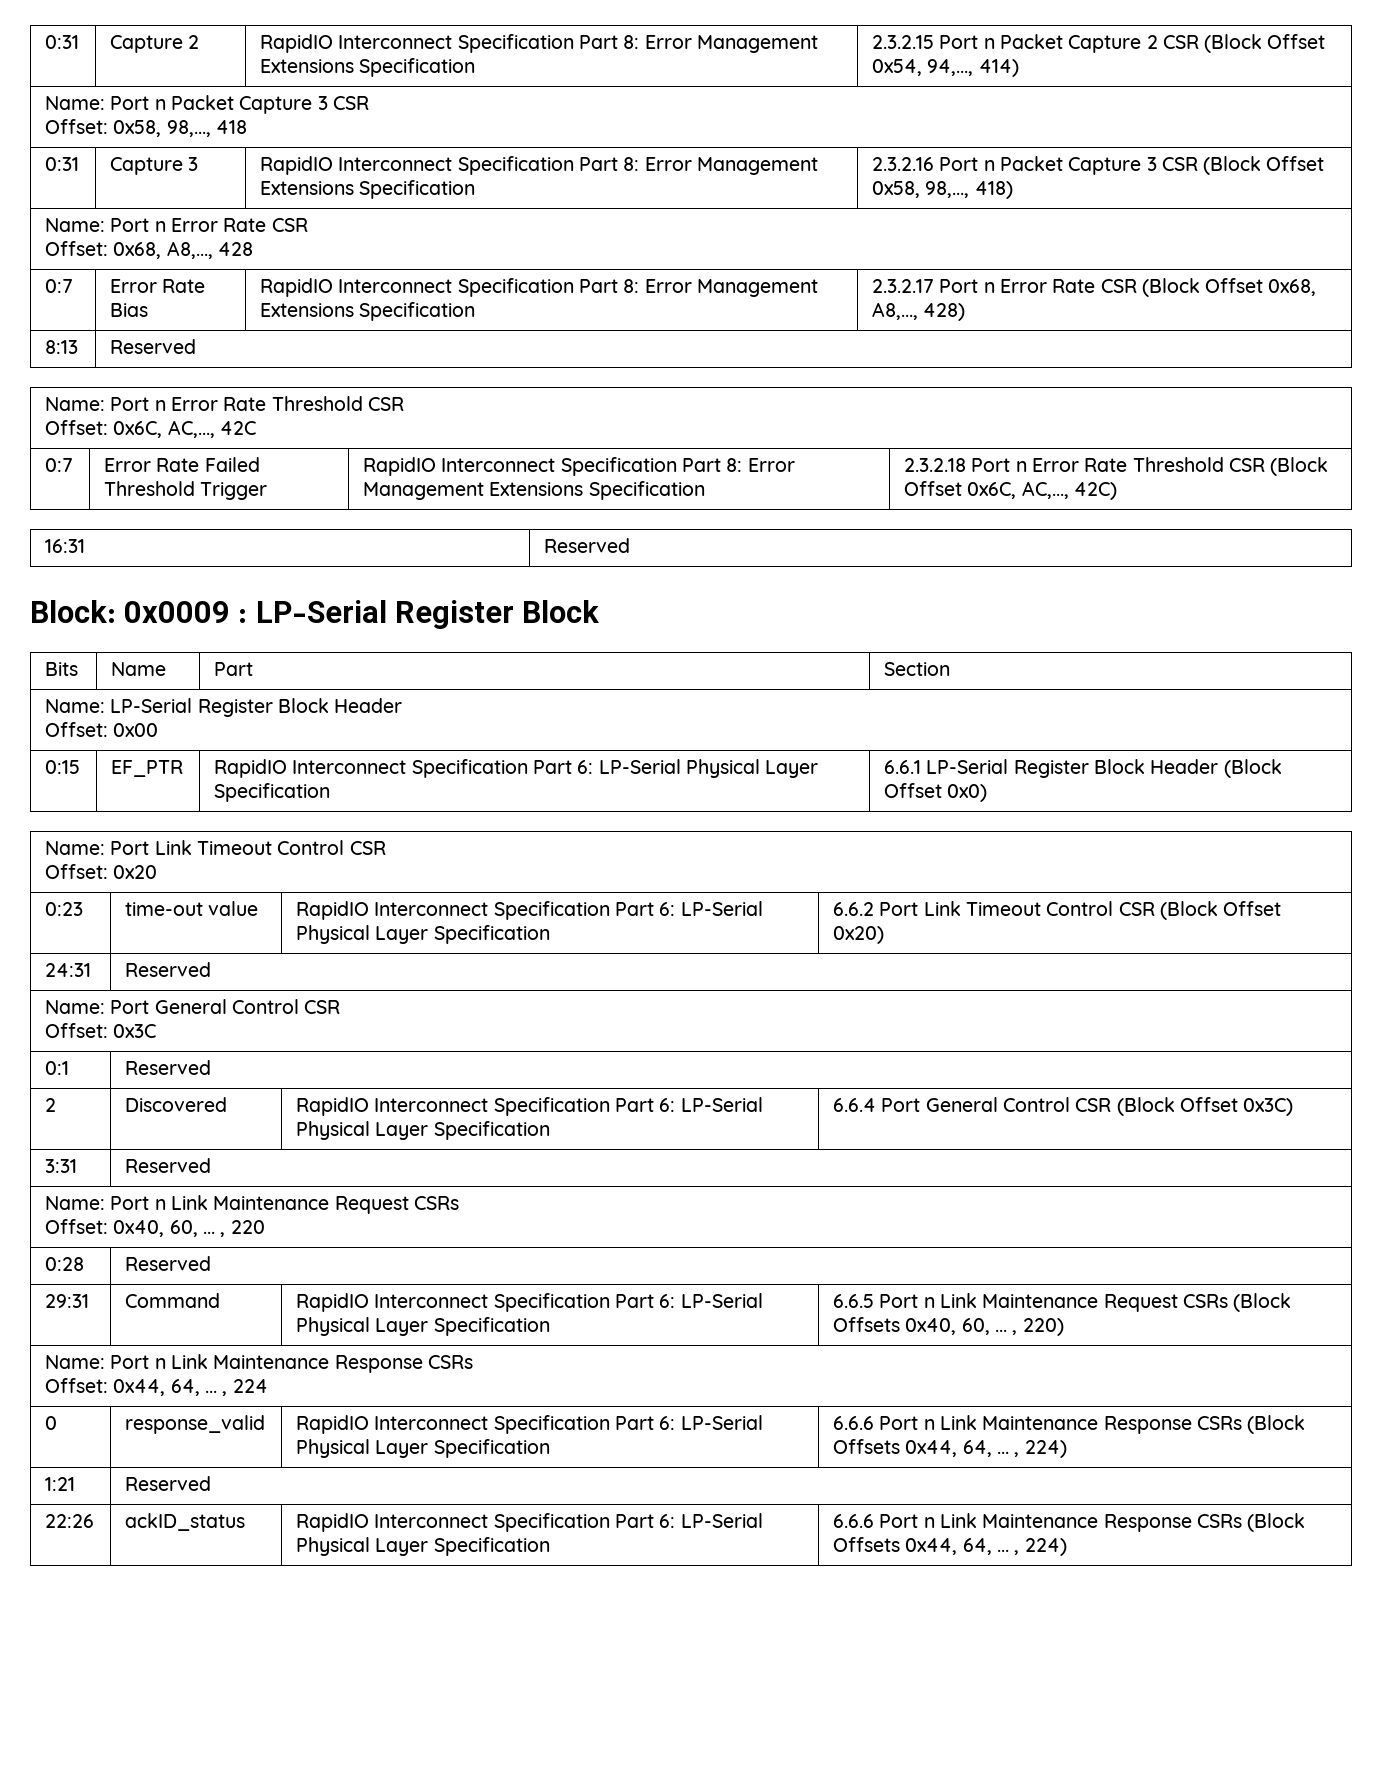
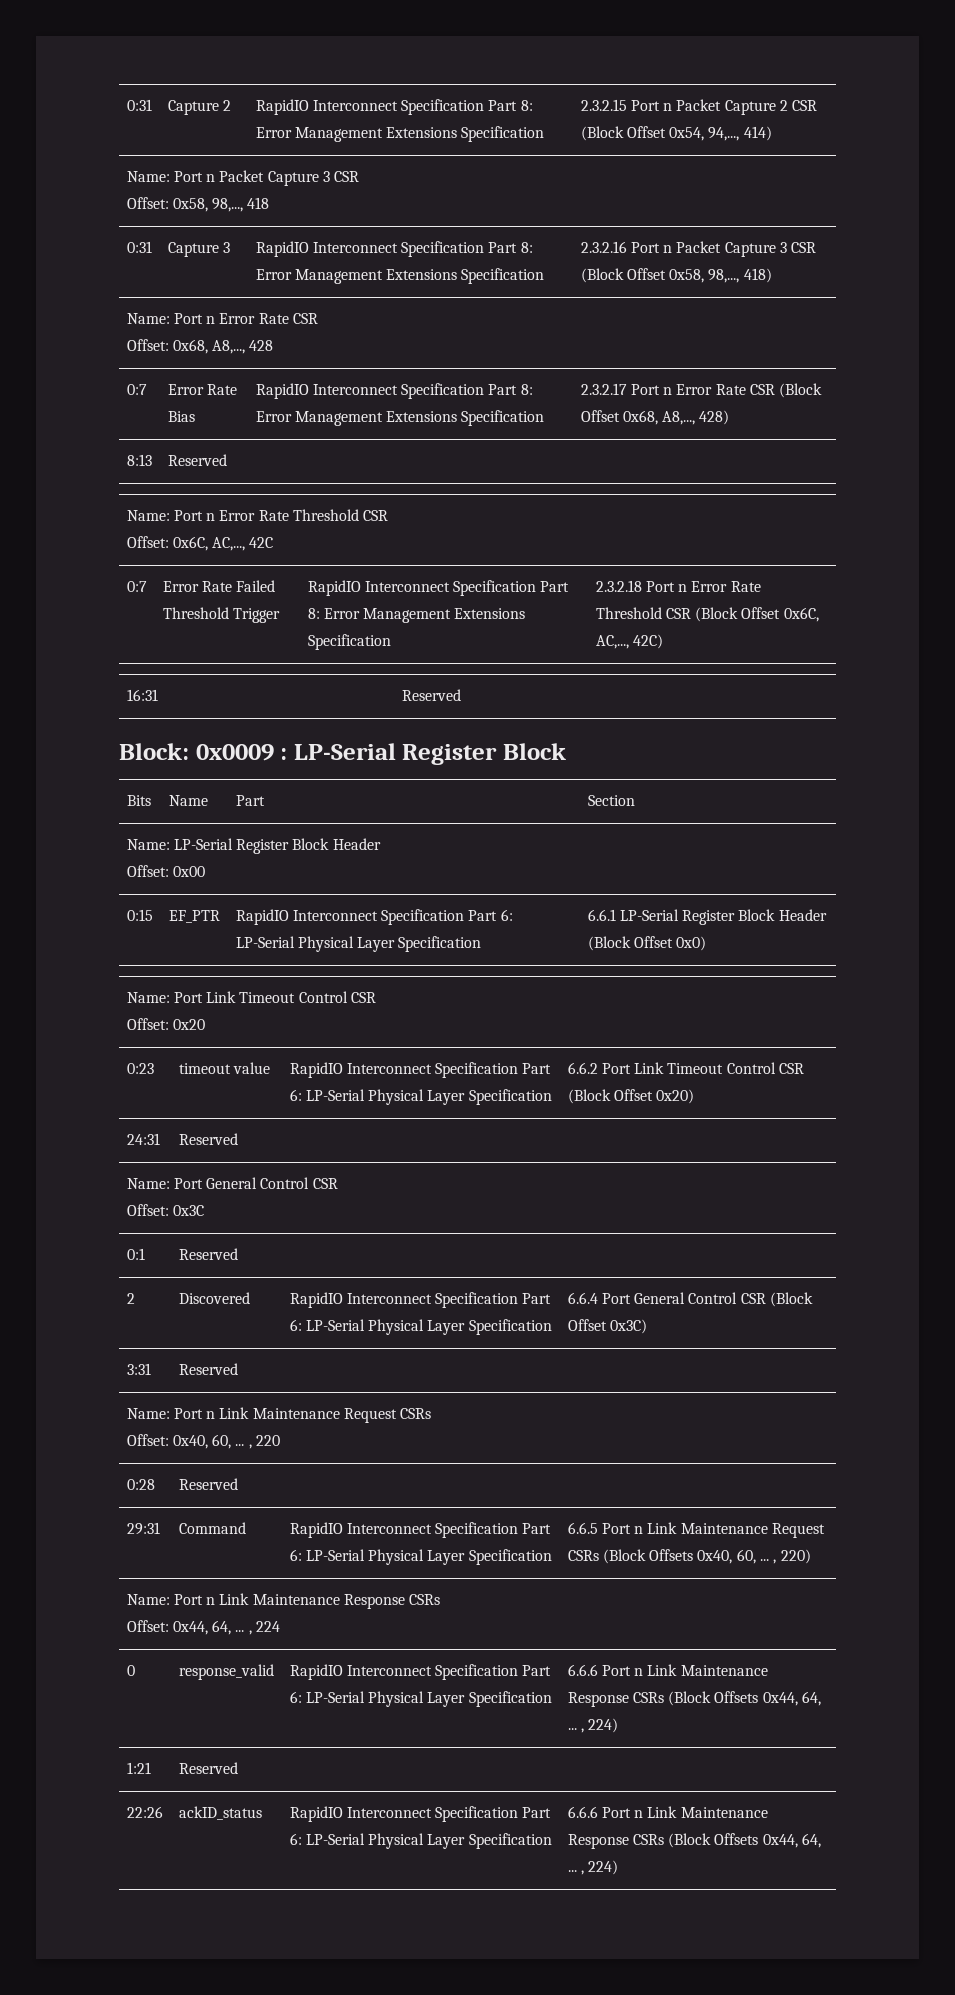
- 0:23 | time-out value | RapidIO Interconnect Specification Part 6: LP-Serial Physical Layer Specification | 6.6.2 Port Link Timeout Control CSR (Block Offset 0x20)
+ 0:23 | timeout value | RapidIO Interconnect Specification Part 6: LP-Serial Physical Layer Specification | 6.6.2 Port Link Timeout Control CSR (Block Offset 0x20)

